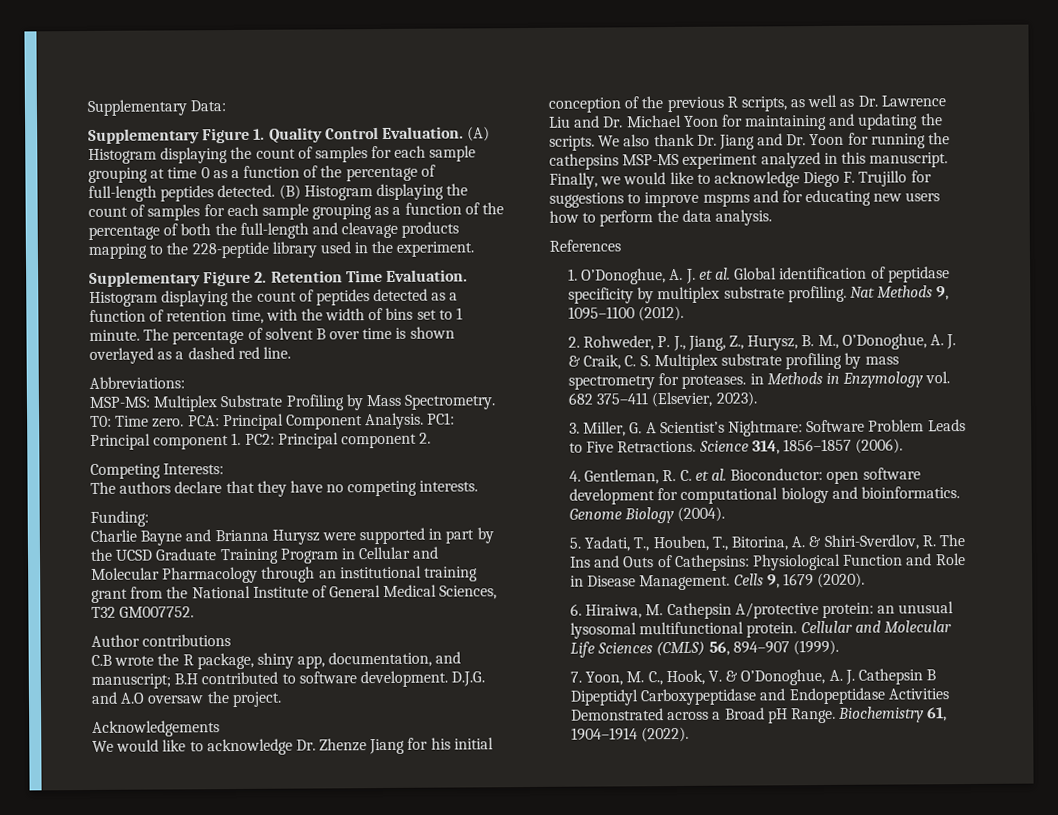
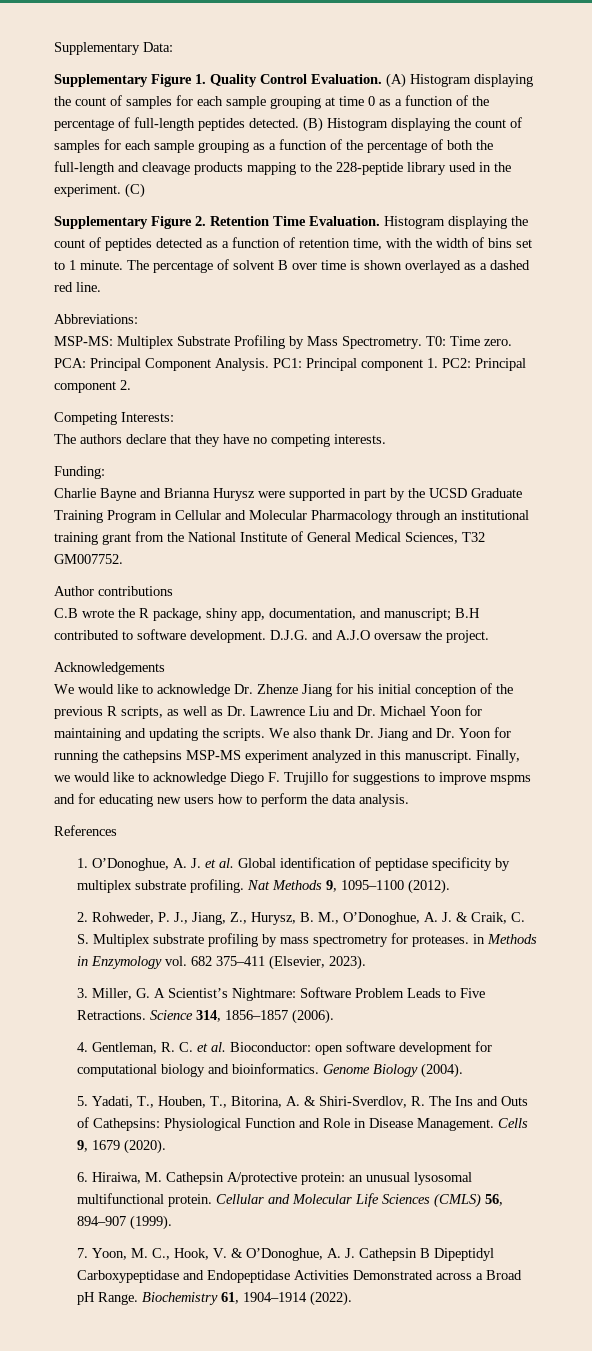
+ (C)
- D.J.G. and A.O oversaw the project.
+ D.J.G. and A.J.O oversaw the project.

